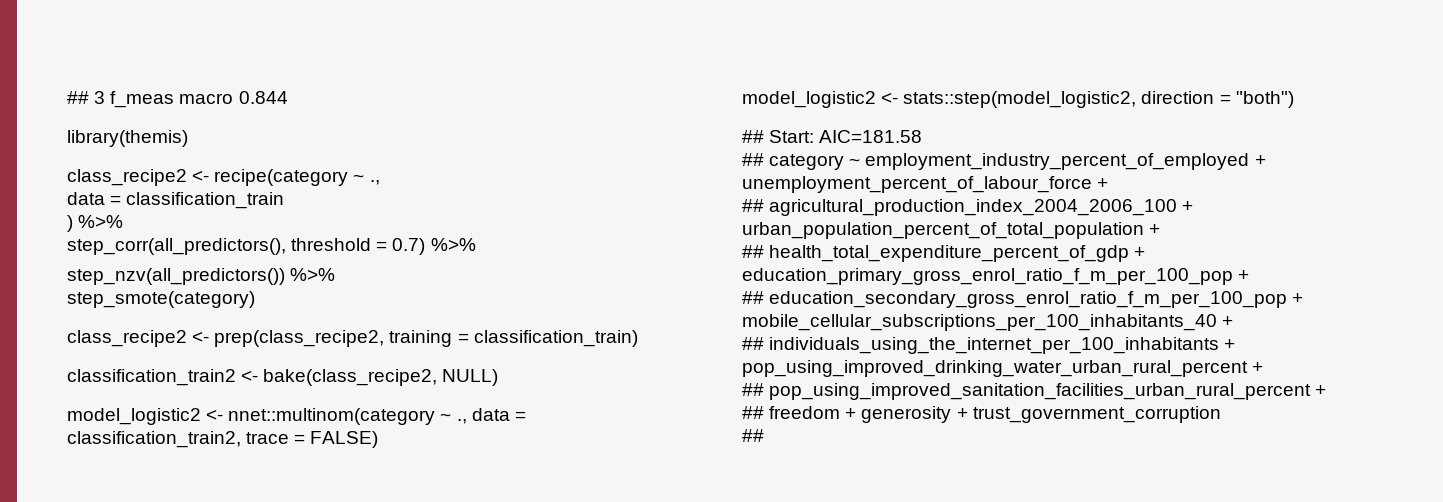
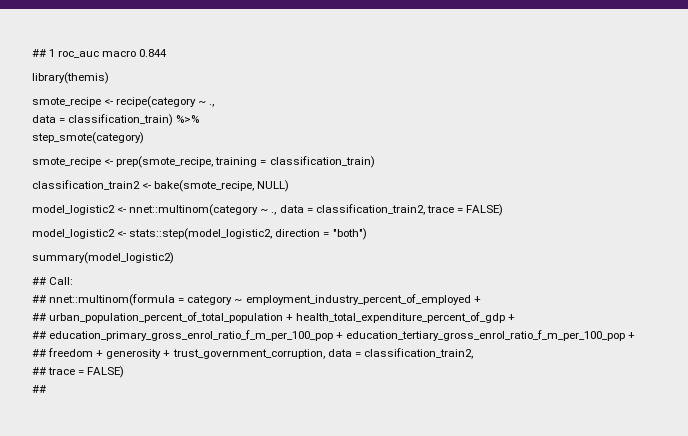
- ## 3 f_meas macro 0.844
+ ## 1 roc_auc macro 0.844
- class_recipe2 <- recipe(category ~ .,
+ smote_recipe <- recipe(category ~ .,
- data = classification_train
- ) %>%
- step_corr(all_predictors(), threshold = 0.7) %>%
- step_nzv(all_predictors()) %>%
+ data = classification_train) %>%
- class_recipe2 <- prep(class_recipe2, training = classification_train)
+ smote_recipe <- prep(smote_recipe, training = classification_train)
- classification_train2 <- bake(class_recipe2, NULL)
+ classification_train2 <- bake(smote_recipe, NULL)
- ## Start: AIC=181.58
- ## category ~ employment_industry_percent_of_employed + unemployment_percent_of_labour_force +
- ## agricultural_production_index_2004_2006_100 + urban_population_percent_of_total_population +
- ## health_total_expenditure_percent_of_gdp + education_primary_gross_enrol_ratio_f_m_per_100_pop +
- ## education_secondary_gross_enrol_ratio_f_m_per_100_pop + mobile_cellular_subscriptions_per_100_inhabitants_40 +
- ## individuals_using_the_internet_per_100_inhabitants + pop_using_improved_drinking_water_urban_rural_percent +
- ## pop_using_improved_sanitation_facilities_urban_rural_percent +
+ summary(model_logistic2)
+ ## Call:
+ ## nnet::multinom(formula = category ~ employment_industry_percent_of_employed +
+ ## urban_population_percent_of_total_population + health_total_expenditure_percent_of_gdp +
+ ## education_primary_gross_enrol_ratio_f_m_per_100_pop + education_tertiary_gross_enrol_ratio_f_m_per_100_pop +
- ## freedom + generosity + trust_government_corruption
+ ## freedom + generosity + trust_government_corruption, data = classification_train2,
+ ## trace = FALSE)

